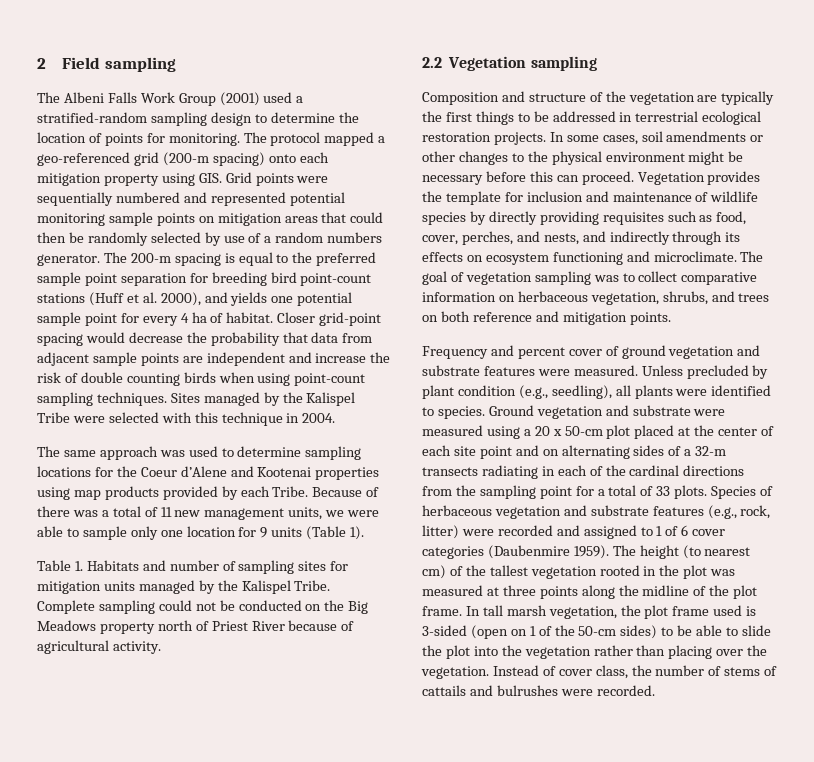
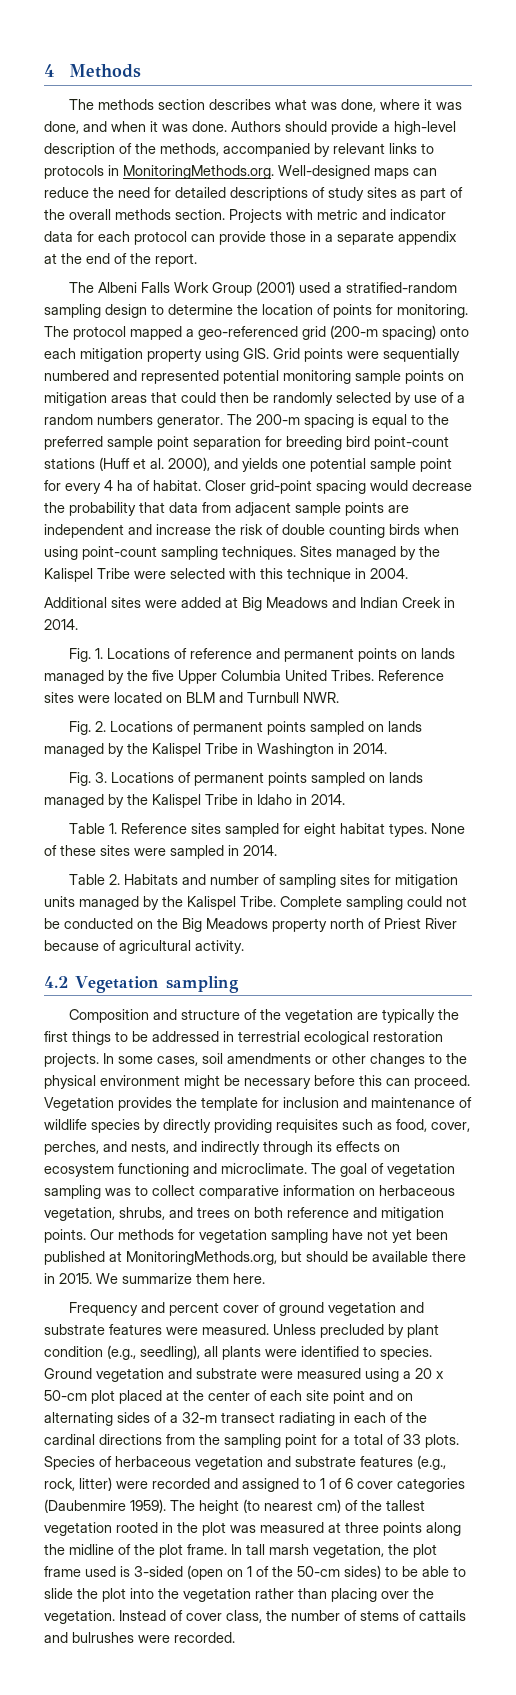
- 2 Field sampling
+ 4 Methods
+ The methods section describes what was done, where it was done, and when it was done. Authors should provide a high-level description of the methods, accompanied by relevant links to protocols in MonitoringMethods.org. Well-designed maps can reduce the need for detailed descriptions of study sites as part of the overall methods section. Projects with metric and indicator data for each protocol can provide those in a separate appendix at the end of the report.
- The same approach was used to determine sampling locations for the Coeur d’Alene and Kootenai properties using map products provided by each Tribe. Because of there was a total of 11 new management units, we were able to sample only one location for 9 units (Table 1).
- Table 1. Habitats and number of sampling sites for mitigation units managed by the Kalispel Tribe.
+ Additional sites were added at Big Meadows and Indian Creek in 2014.
+ Fig. 1. Locations of reference and permanent points on lands managed by the five Upper Columbia United Tribes. Reference sites were located on BLM and Turnbull NWR.
+ Fig. 2. Locations of permanent points sampled on lands managed by the Kalispel Tribe in Washington in 2014.
+ Fig. 3. Locations of permanent points sampled on lands managed by the Kalispel Tribe in Idaho in 2014.
+ Table 1. Reference sites sampled for eight habitat types. None of these sites were sampled in 2014.
+ Table 2. Habitats and number of sampling sites for mitigation units managed by the Kalispel Tribe.
- 2.2 Vegetation sampling
+ 4.2 Vegetation sampling
+ Our methods for vegetation sampling have not yet been published at MonitoringMethods.org, but should be available there in 2015. We summarize them here.
- Ground vegetation and substrate were measured using a 20 x 50-cm plot placed at the center of each site point and on alternating sides of a 32-m transects radiating in each of the cardinal directions from the sampling point for a total of 33 plots.
+ Ground vegetation and substrate were measured using a 20 x 50-cm plot placed at the center of each site point and on alternating sides of a 32-m transect radiating in each of the cardinal directions from the sampling point for a total of 33 plots.

